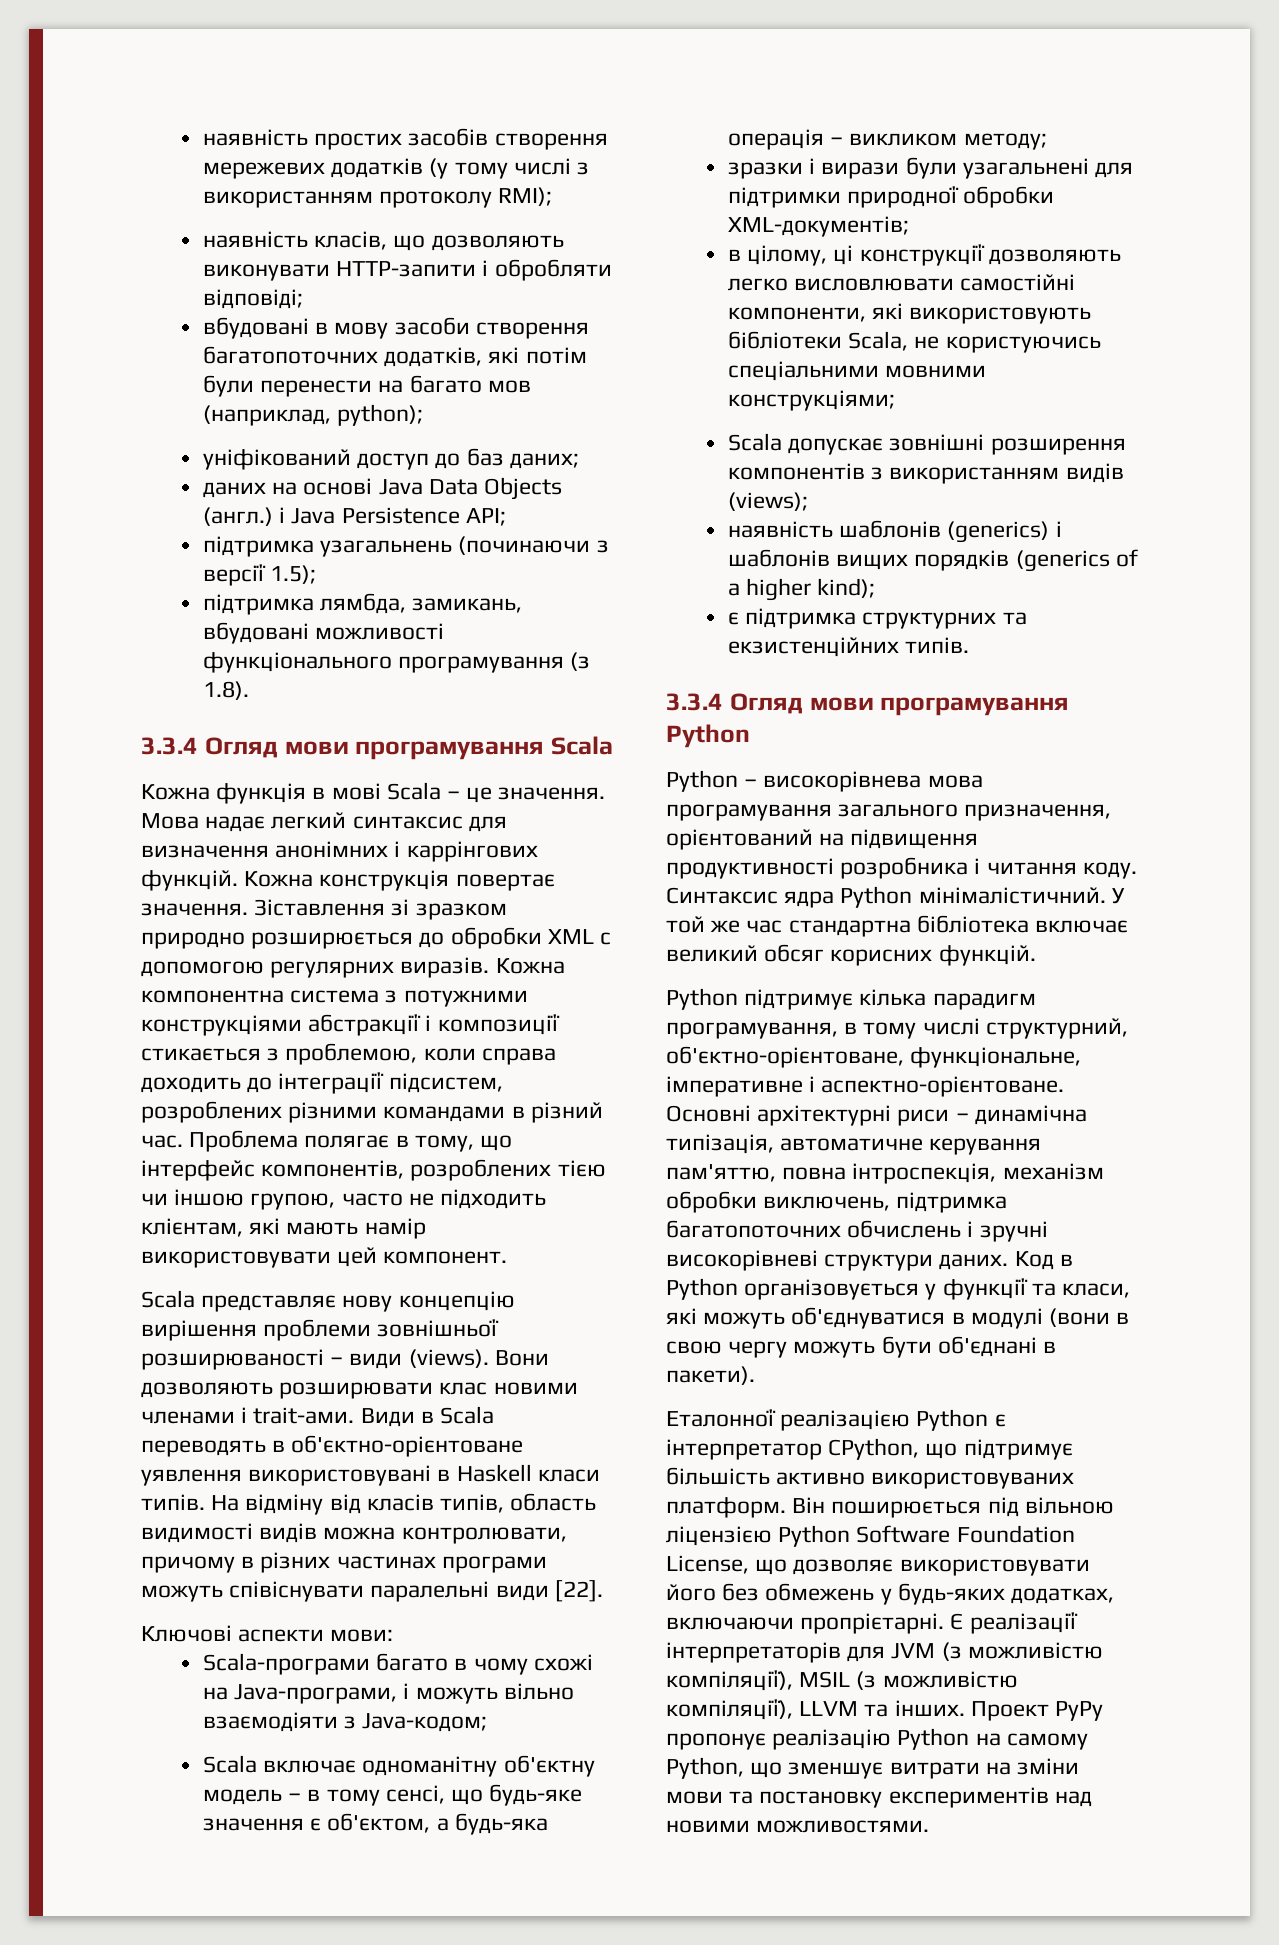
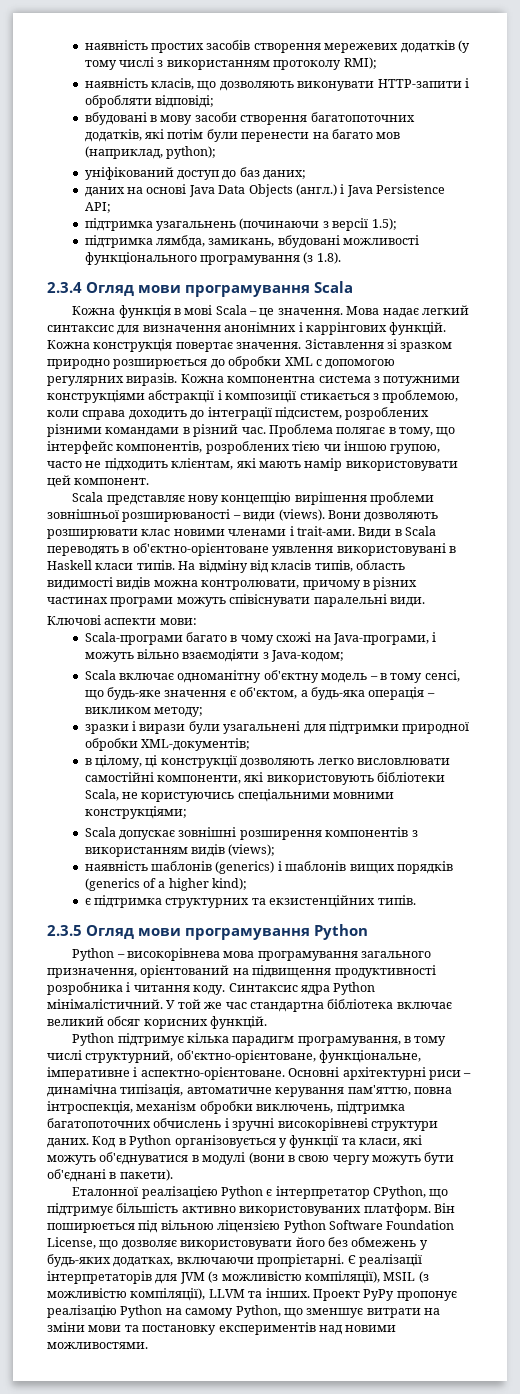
- 3.3.4 Огляд мови програмування Scala
+ 2.3.4 Огляд мови програмування Scala
- На відміну від класів типів, область видимості видів можна контролювати, причому в різних частинах програми можуть співіснувати паралельні види [22].
+ На відміну від класів типів, область видимості видів можна контролювати, причому в різних частинах програми можуть співіснувати паралельні види.
- 3.3.4 Огляд мови програмування Python
+ 2.3.5 Огляд мови програмування Python

